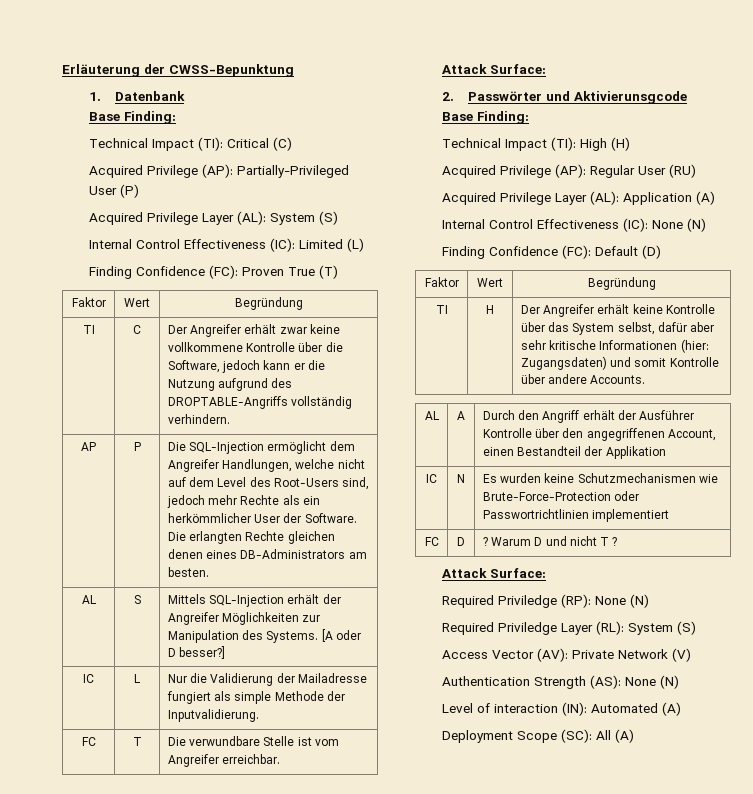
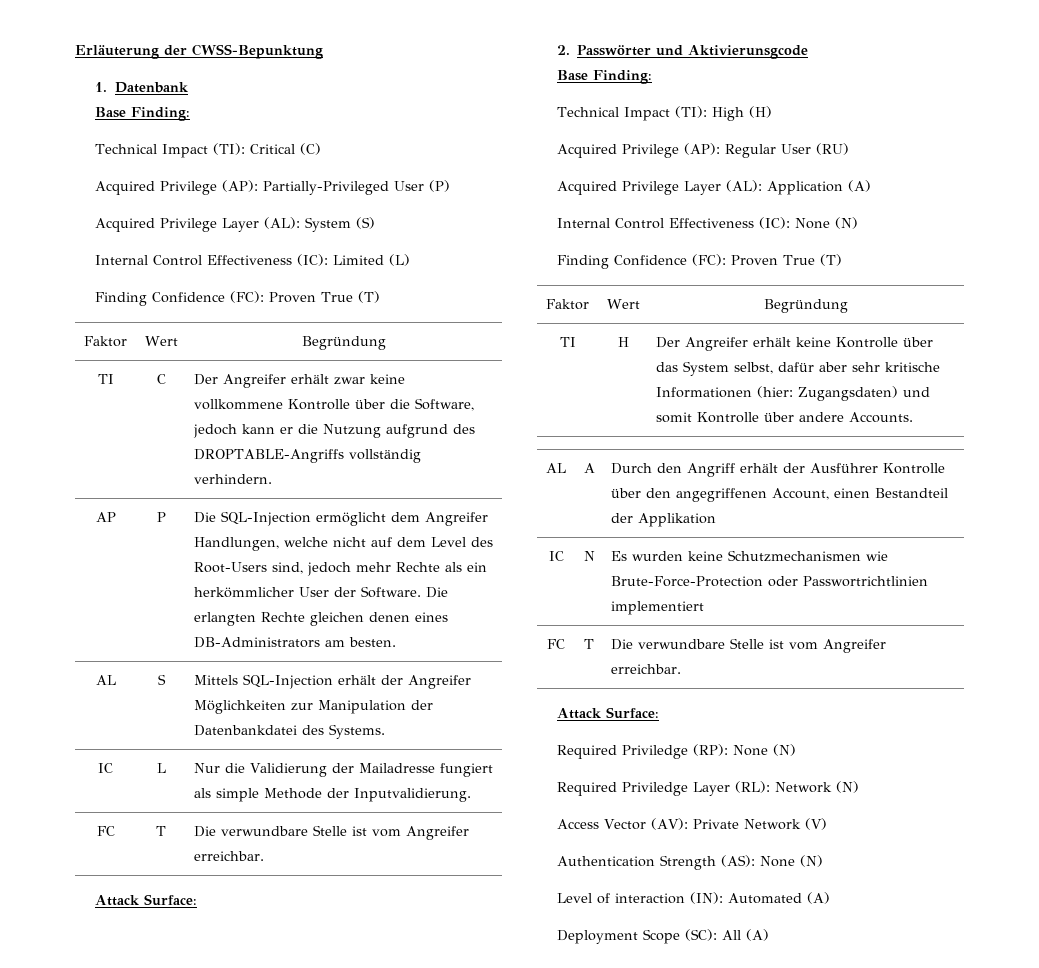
- AL | S | Mittels SQL-Injection erhält der Angreifer Möglichkeiten zur Manipulation des Systems. [A oder D besser?]
+ AL | S | Mittels SQL-Injection erhält der Angreifer Möglichkeiten zur Manipulation der Datenbankdatei des Systems.
  Internal Control Effectiveness (IC): None (N)
- Finding Confidence (FC): Default (D)
+ Finding Confidence (FC): Proven True (T)
  IC | N | Es wurden keine Schutzmechanismen wie Brute-Force-Protection oder Passwortrichtlinien implementiert
- FC | D | ? Warum D und nicht T ?
+ FC | T | Die verwundbare Stelle ist vom Angreifer erreichbar.
- Required Priviledge Layer (RL): System (S)
+ Required Priviledge Layer (RL): Network (N)

